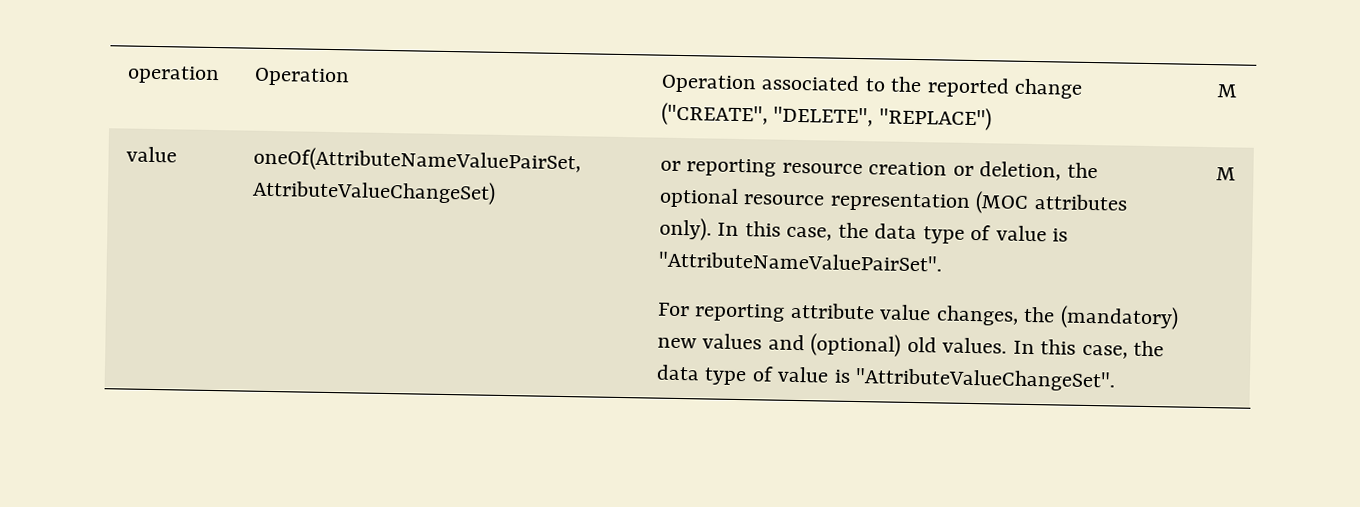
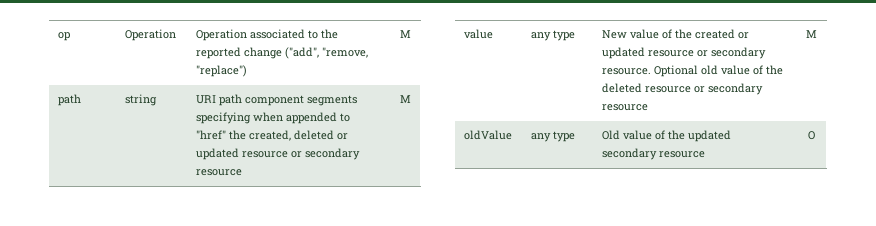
- operation | Operation | Operation associated to the reported change ("CREATE", "DELETE", "REPLACE") | M
- value | oneOf(AttributeNameValuePairSet, AttributeValueChangeSet) | or reporting resource creation or deletion, the optional resource representation (MOC attributes only). In this case, the data type of value is "AttributeNameValuePairSet".
- For reporting attribute value changes, the (mandatory) new values and (optional) old values. In this case, the data type of value is "AttributeValueChangeSet". | M
+ op | Operation | Operation associated to the reported change ("add", "remove, "replace") | M
+ path | string | URI path component segments specifying when appended to "href" the created, deleted or updated resource or secondary resource | M
+ value | any type | New value of the created or updated resource or secondary resource. Optional old value of the deleted resource or secondary resource | M
+ oldValue | any type | Old value of the updated secondary resource | O

